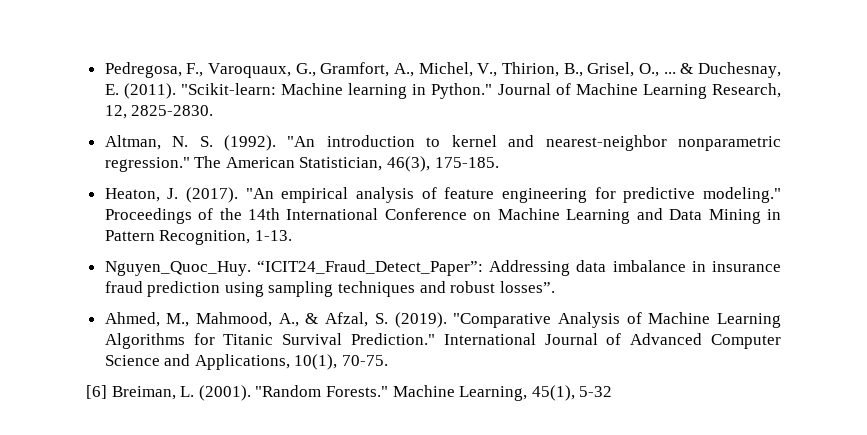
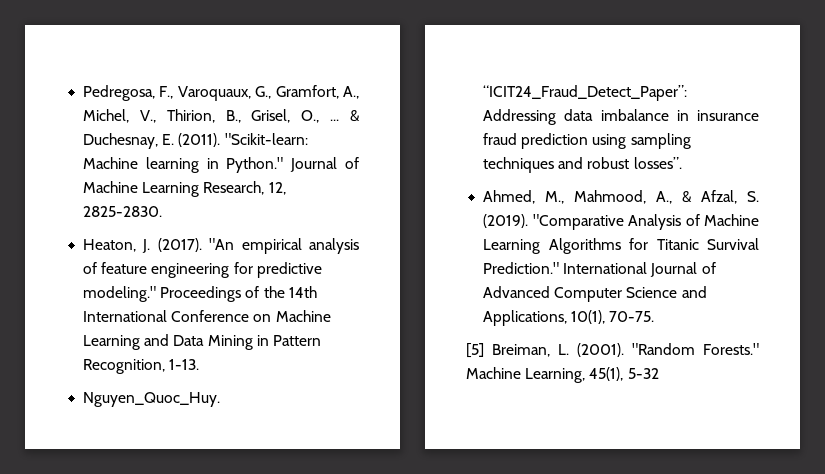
- Altman, N. S. (1992). "An introduction to kernel and nearest-neighbor nonparametric regression." The American Statistician, 46(3), 175-185.
- [6] Breiman, L. (2001).
+ [5] Breiman, L. (2001).

